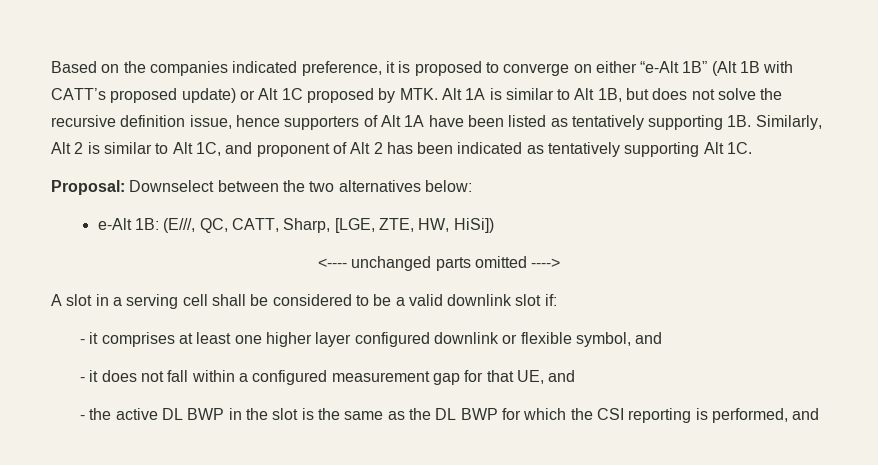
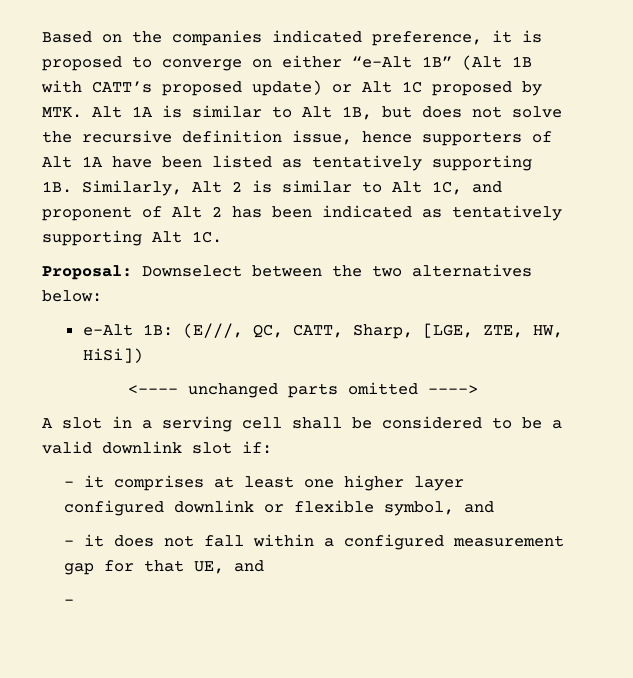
  - it does not fall within a configured measurement gap for that UE, and
- - the active DL BWP in the slot is the same as the DL BWP for which the CSI reporting is performed, and
+ -

